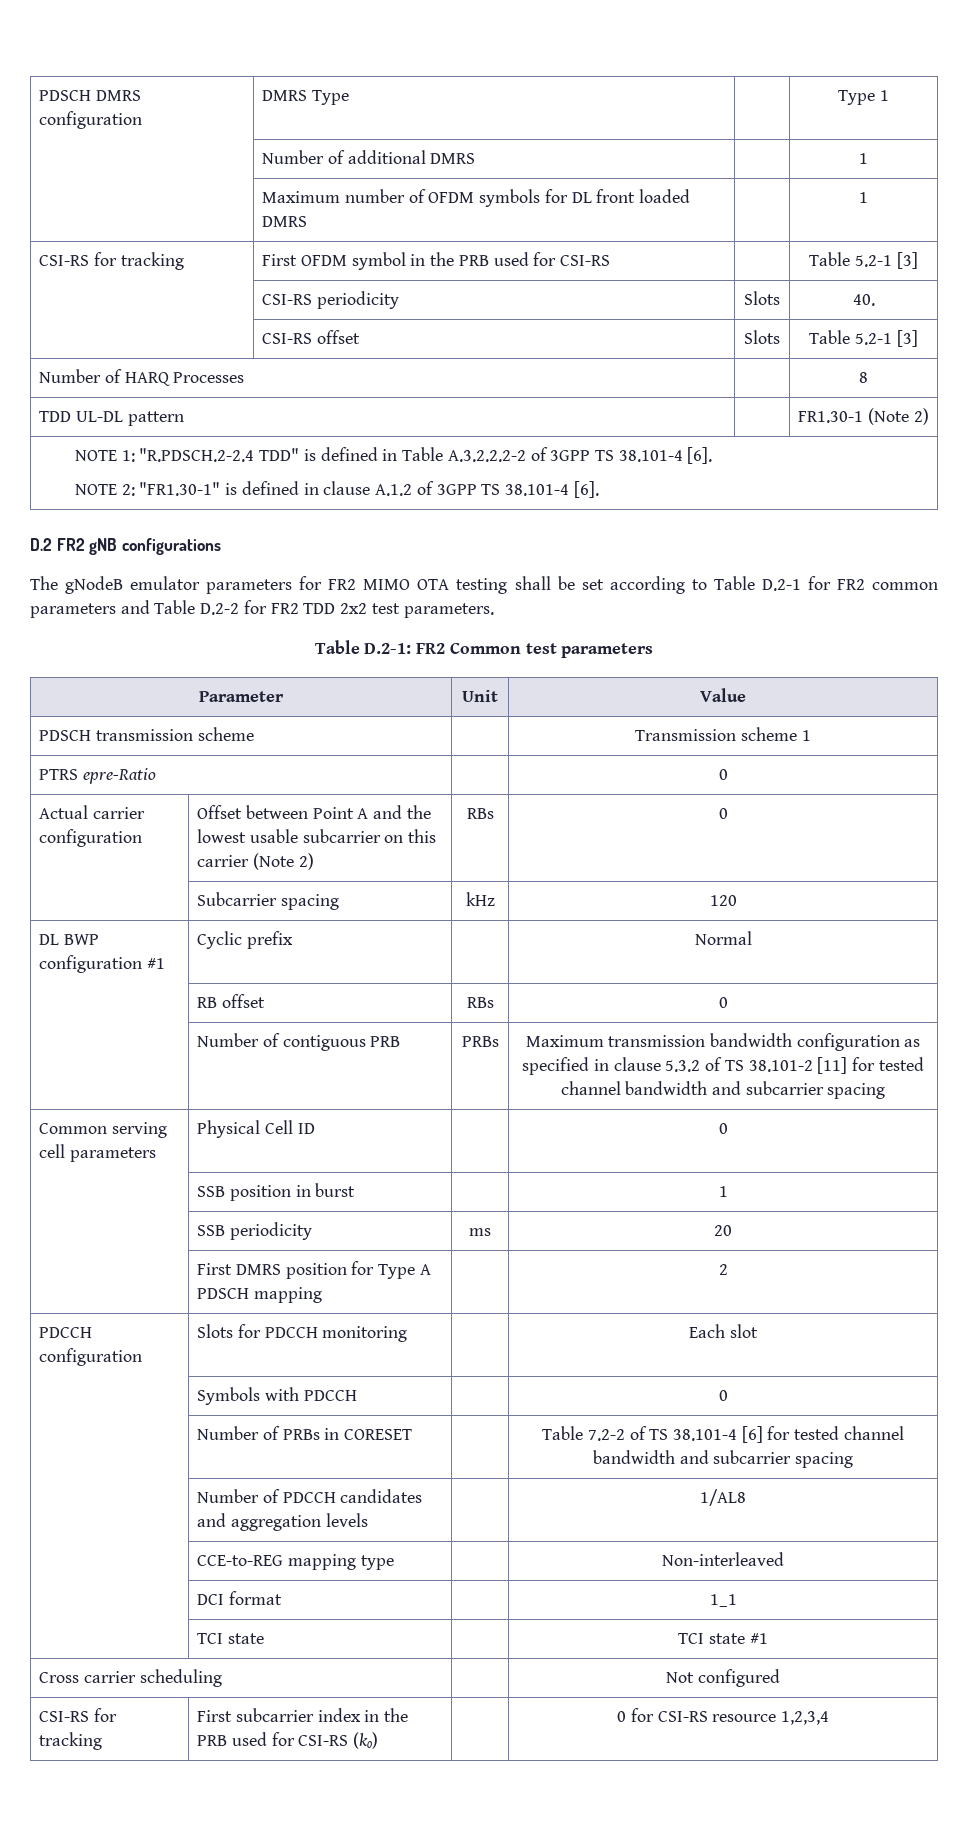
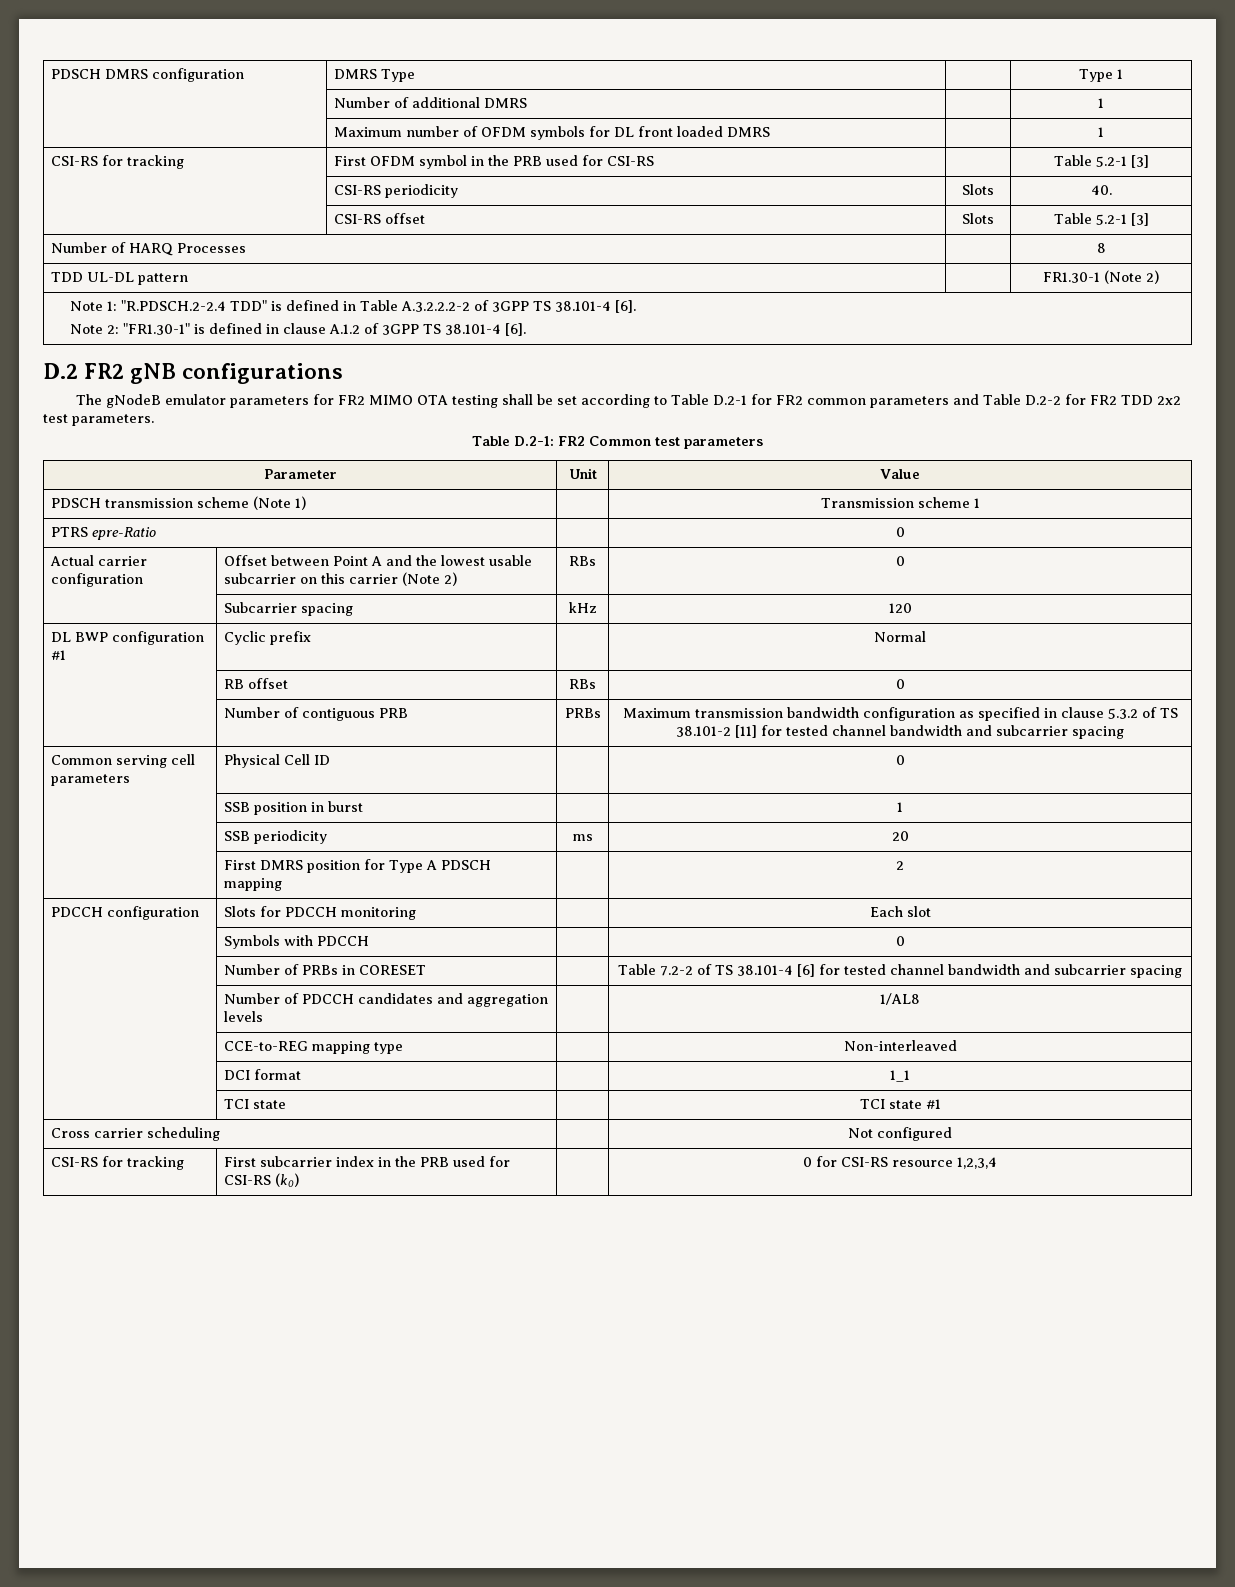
- NOTE 1: "R.PDSCH.2-2.4 TDD" is defined in Table A.3.2.2.2-2 of 3GPP TS 38.101-4 [6].
- NOTE 2: "FR1.30-1" is defined in clause A.1.2 of 3GPP TS 38.101-4 [6].
+ Note 1: "R.PDSCH.2-2.4 TDD" is defined in Table A.3.2.2.2-2 of 3GPP TS 38.101-4 [6].
+ Note 2: "FR1.30-1" is defined in clause A.1.2 of 3GPP TS 38.101-4 [6].
- PDSCH transmission scheme | | Transmission scheme 1
+ PDSCH transmission scheme (Note 1) | | Transmission scheme 1

